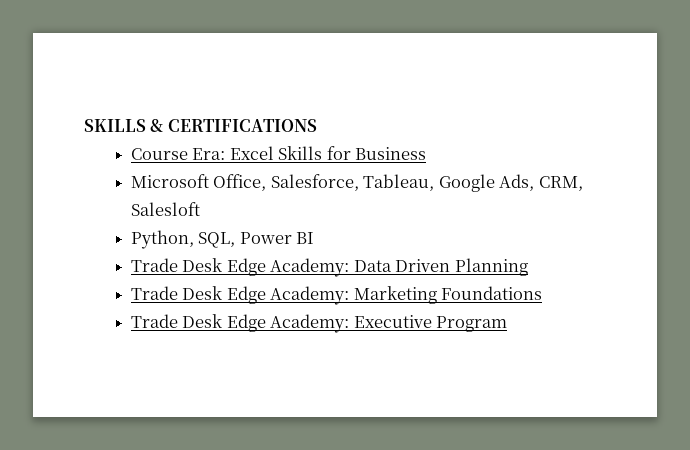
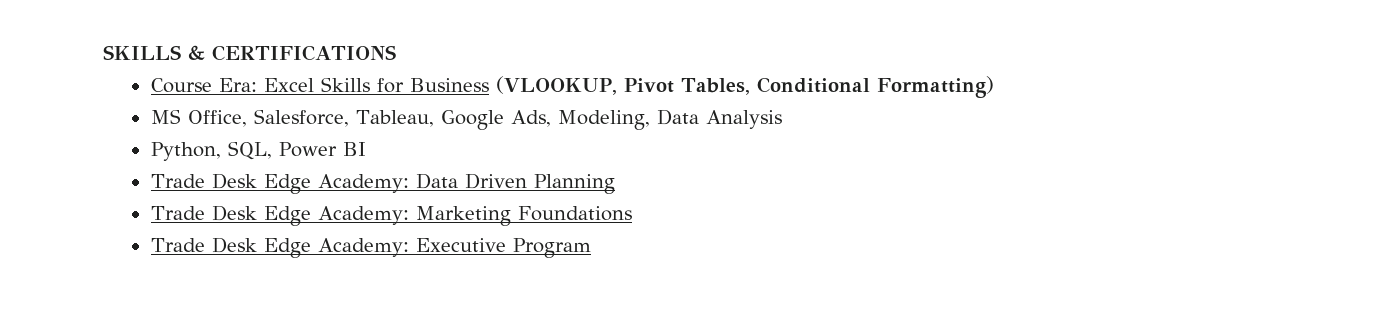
- Course Era: Excel Skills for Business
- Microsoft Office, Salesforce, Tableau, Google Ads, CRM, Salesloft
+ Course Era: Excel Skills for Business (VLOOKUP, Pivot Tables, Conditional Formatting)
+ MS Office, Salesforce, Tableau, Google Ads, Modeling, Data Analysis

